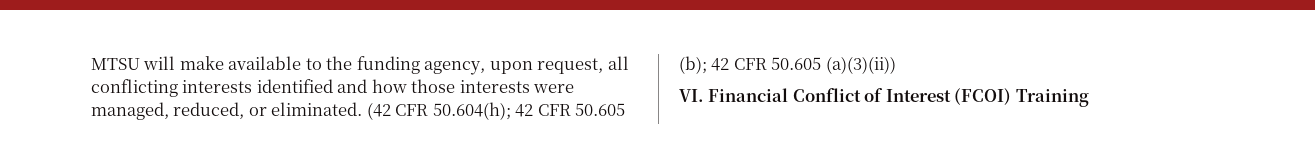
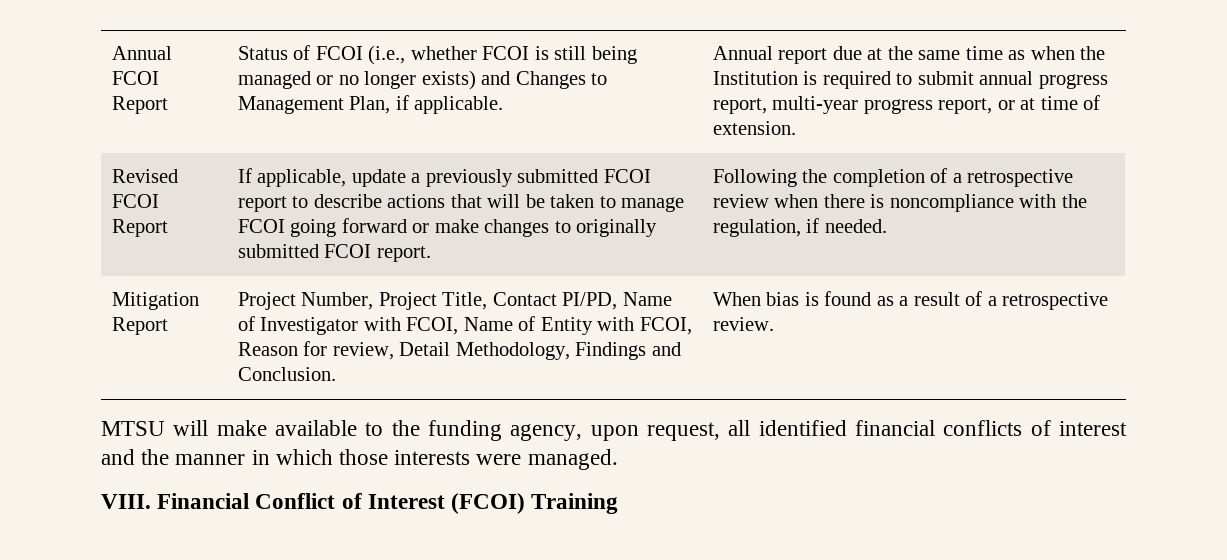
+ Annual FCOI Report | Status of FCOI (i.e., whether FCOI is still being managed or no longer exists) and Changes to Management Plan, if applicable. | Annual report due at the same time as when the Institution is required to submit annual progress report, multi-year progress report, or at time of extension.
+ Revised FCOI Report | If applicable, update a previously submitted FCOI report to describe actions that will be taken to manage FCOI going forward or make changes to originally submitted FCOI report. | Following the completion of a retrospective review when there is noncompliance with the regulation, if needed.
+ Mitigation Report | Project Number, Project Title, Contact PI/PD, Name of Investigator with FCOI, Name of Entity with FCOI, Reason for review, Detail Methodology, Findings and Conclusion. | When bias is found as a result of a retrospective review.
- MTSU will make available to the funding agency, upon request, all conflicting interests identified and how those interests were managed, reduced, or eliminated. (42 CFR 50.604(h); 42 CFR 50.605 (b); 42 CFR 50.605 (a)(3)(ii))
- VI. Financial Conflict of Interest (FCOI) Training
+ MTSU will make available to the funding agency, upon request, all identified financial conflicts of interest and the manner in which those interests were managed.
+ VIII. Financial Conflict of Interest (FCOI) Training

